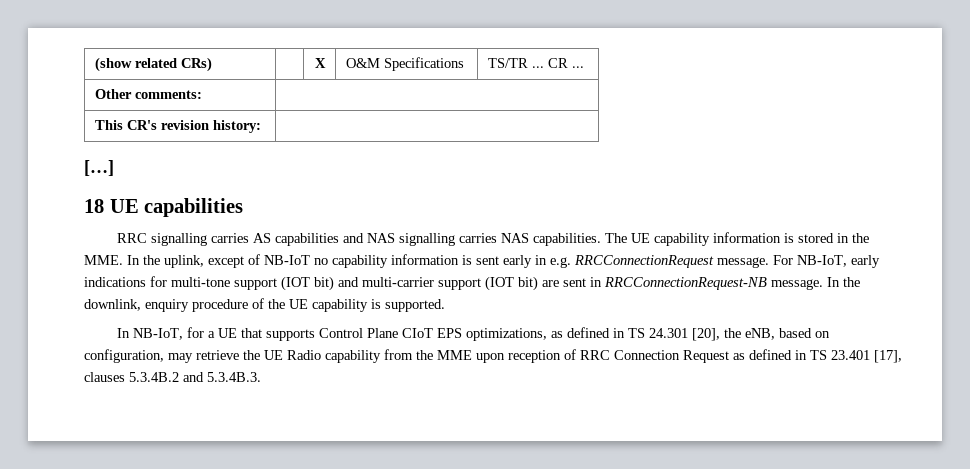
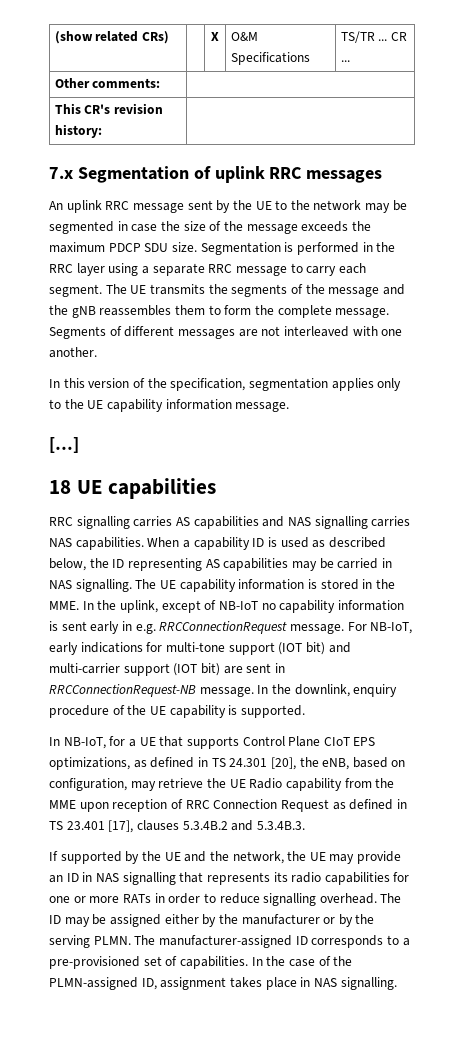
+ 7.x Segmentation of uplink RRC messages
+ An uplink RRC message sent by the UE to the network may be segmented in case the size of the message exceeds the maximum PDCP SDU size. Segmentation is performed in the RRC layer using a separate RRC message to carry each segment. The UE transmits the segments of the message and the gNB reassembles them to form the complete message. Segments of different messages are not interleaved with one another.
+ In this version of the specification, segmentation applies only to the UE capability information message.
+ When a capability ID is used as described below, the ID representing AS capabilities may be carried in NAS signalling.
+ If supported by the UE and the network, the UE may provide an ID in NAS signalling that represents its radio capabilities for one or more RATs in order to reduce signalling overhead. The ID may be assigned either by the manufacturer or by the serving PLMN. The manufacturer-assigned ID corresponds to a pre-provisioned set of capabilities. In the case of the PLMN-assigned ID, assignment takes place in NAS signalling.

